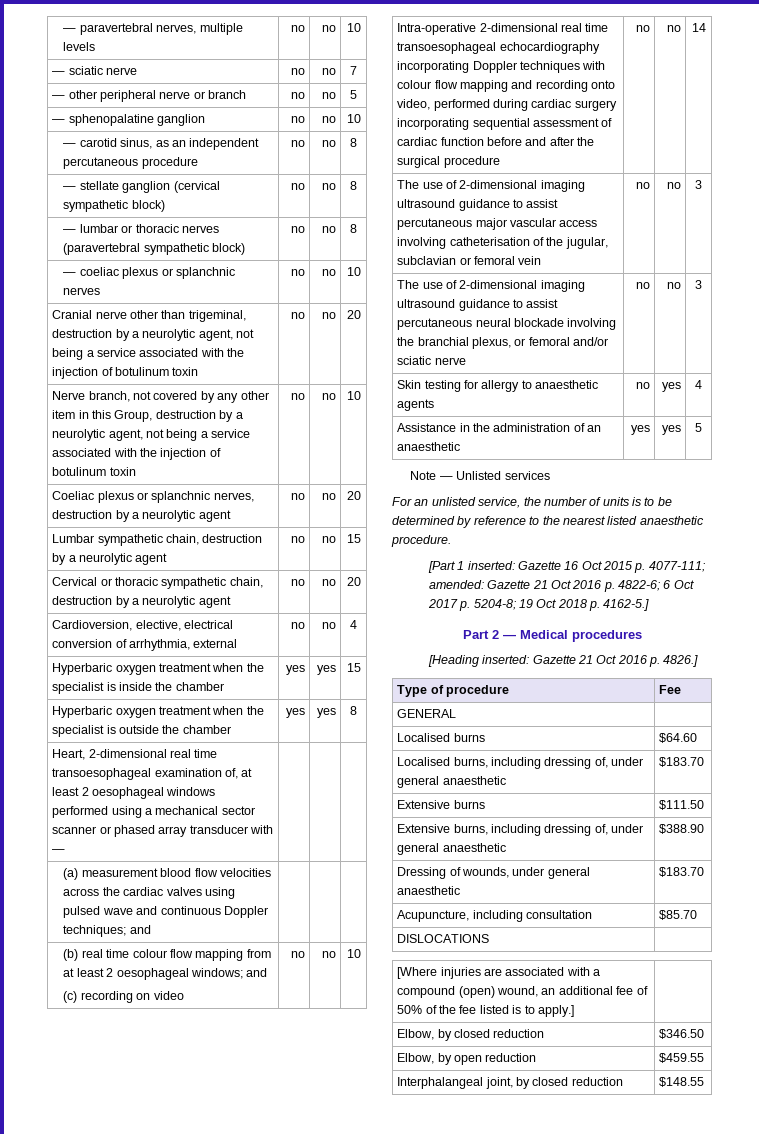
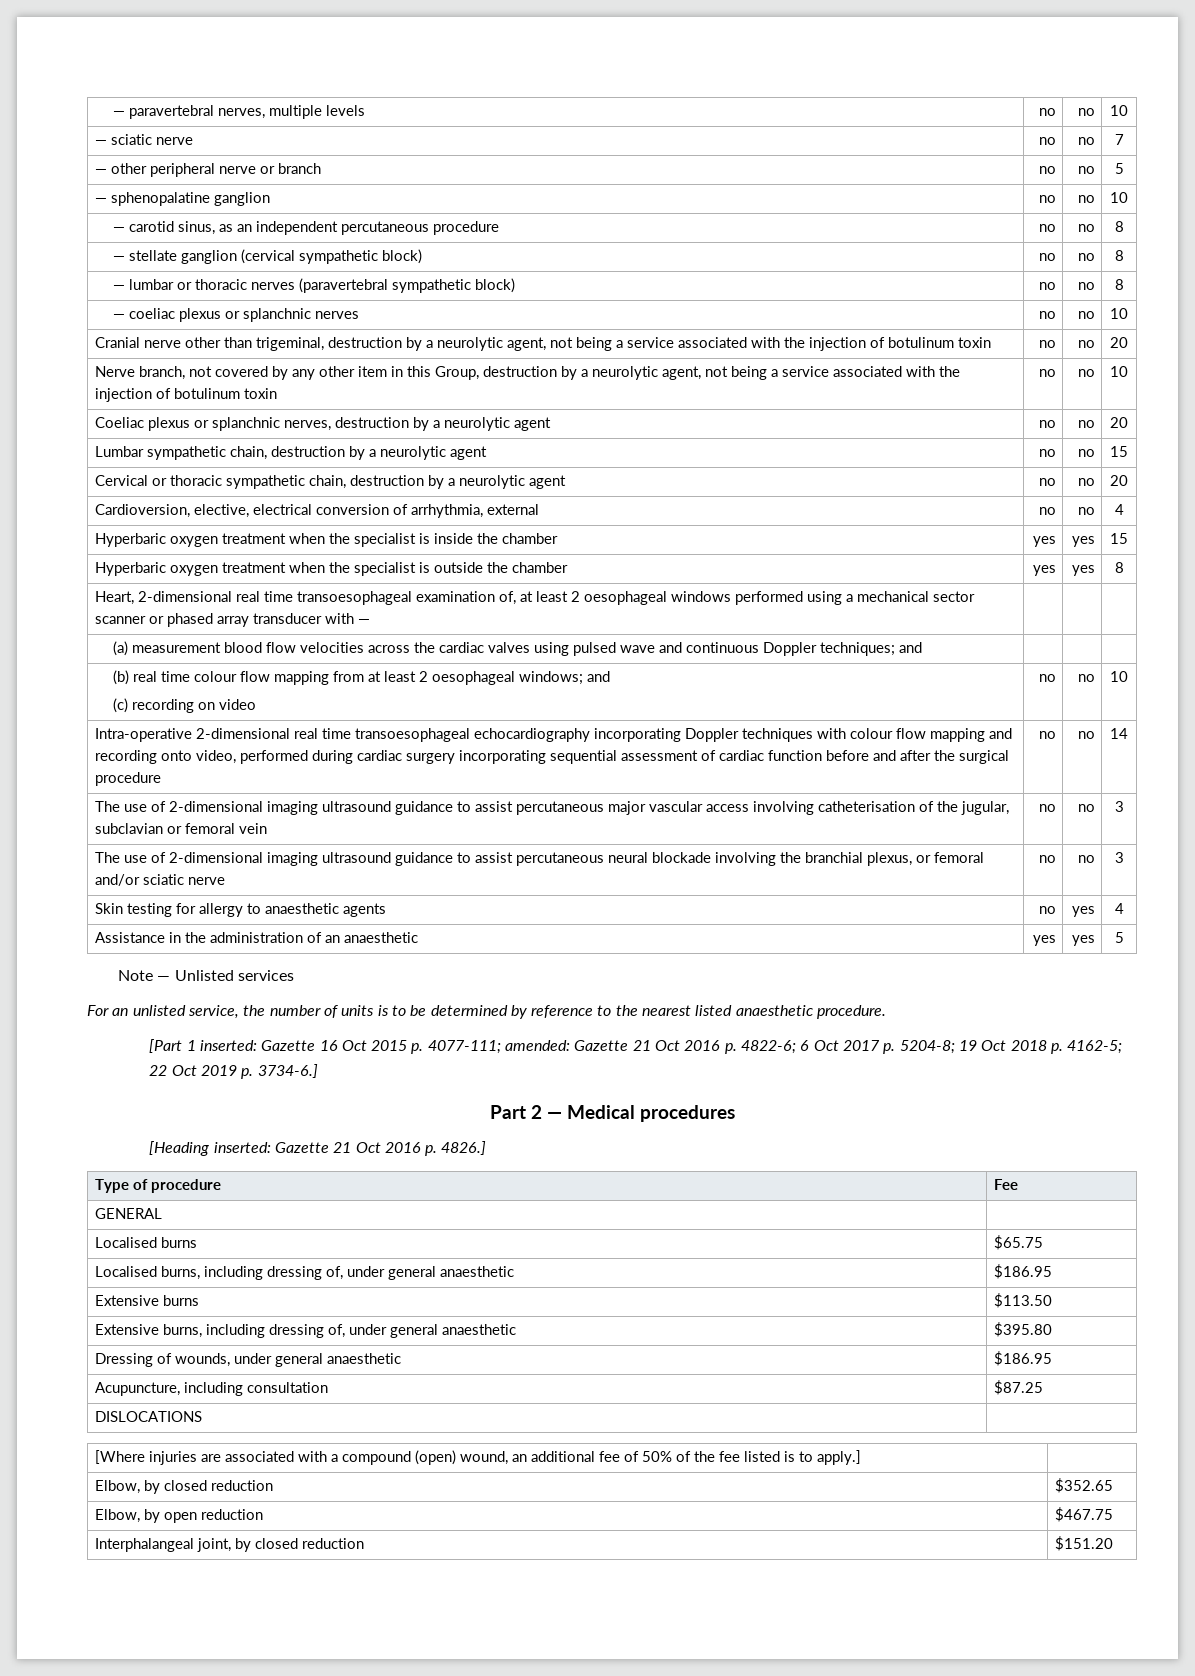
- [Part 1 inserted: Gazette 16 Oct 2015 p. 4077-111; amended: Gazette 21 Oct 2016 p. 4822-6; 6 Oct 2017 p. 5204-8; 19 Oct 2018 p. 4162-5.]
+ [Part 1 inserted: Gazette 16 Oct 2015 p. 4077-111; amended: Gazette 21 Oct 2016 p. 4822-6; 6 Oct 2017 p. 5204-8; 19 Oct 2018 p. 4162-5; 22 Oct 2019 p. 3734-6.]
- Localised burns | $64.60
+ Localised burns | $65.75
- Localised burns, including dressing of, under general anaesthetic | $183.70
+ Localised burns, including dressing of, under general anaesthetic | $186.95
- Extensive burns | $111.50
+ Extensive burns | $113.50
- Extensive burns, including dressing of, under general anaesthetic | $388.90
+ Extensive burns, including dressing of, under general anaesthetic | $395.80
- Dressing of wounds, under general anaesthetic | $183.70
+ Dressing of wounds, under general anaesthetic | $186.95
- Acupuncture, including consultation | $85.70
+ Acupuncture, including consultation | $87.25
- Elbow, by closed reduction | $346.50
+ Elbow, by closed reduction | $352.65
- Elbow, by open reduction | $459.55
+ Elbow, by open reduction | $467.75
- Interphalangeal joint, by closed reduction | $148.55
+ Interphalangeal joint, by closed reduction | $151.20

